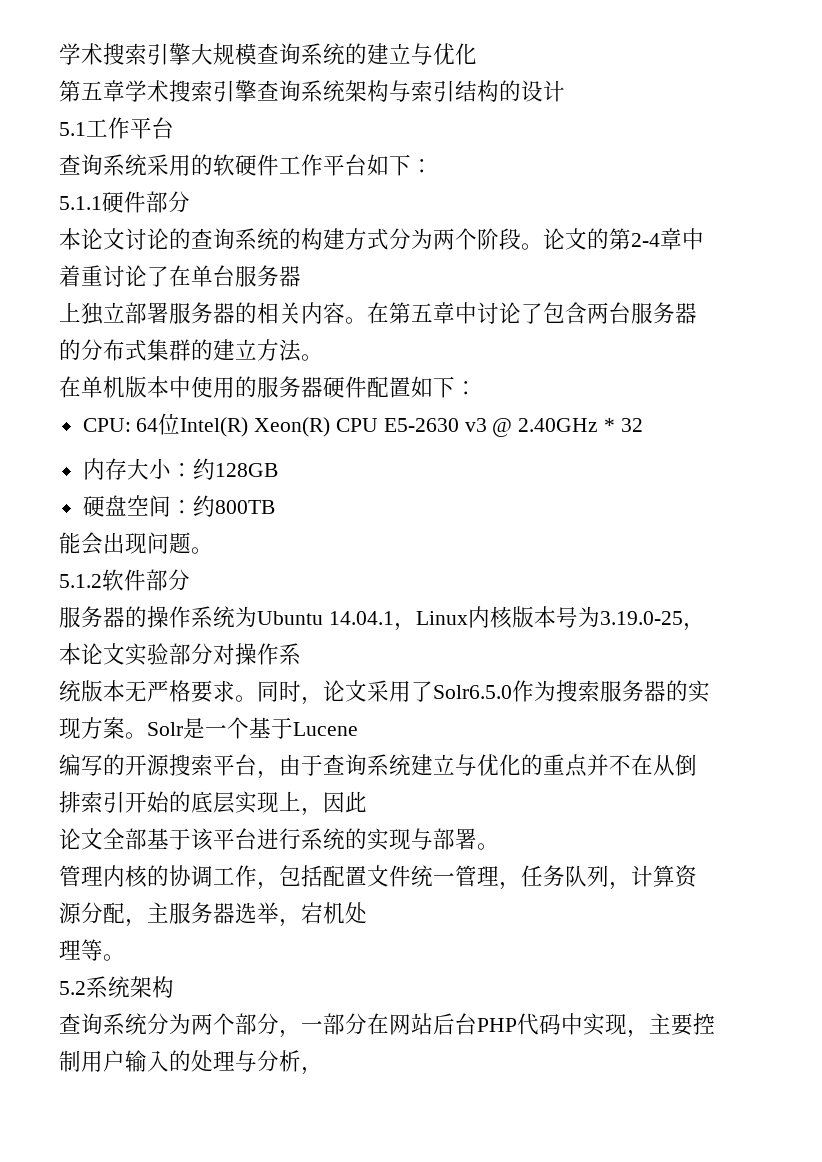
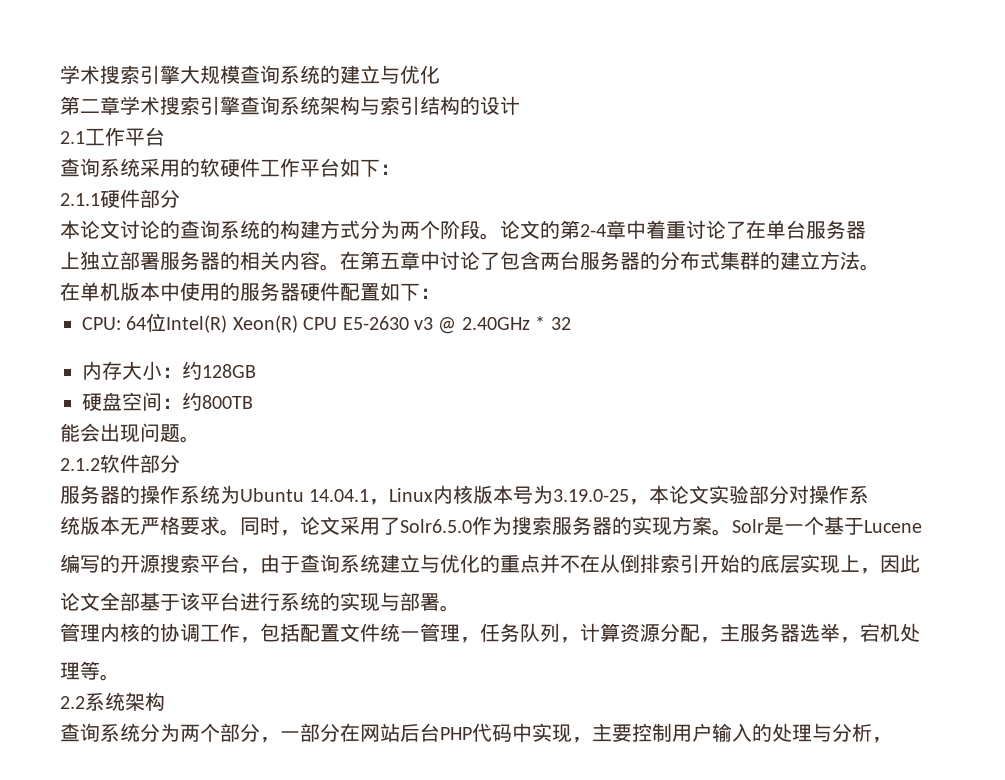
- 第五章学术搜索引擎查询系统架构与索引结构的设计
+ 第二章学术搜索引擎查询系统架构与索引结构的设计
- 5.1工作平台
+ 2.1工作平台
- 5.1.1硬件部分
+ 2.1.1硬件部分
- 5.1.2软件部分
+ 2.1.2软件部分
- 5.2系统架构
+ 2.2系统架构

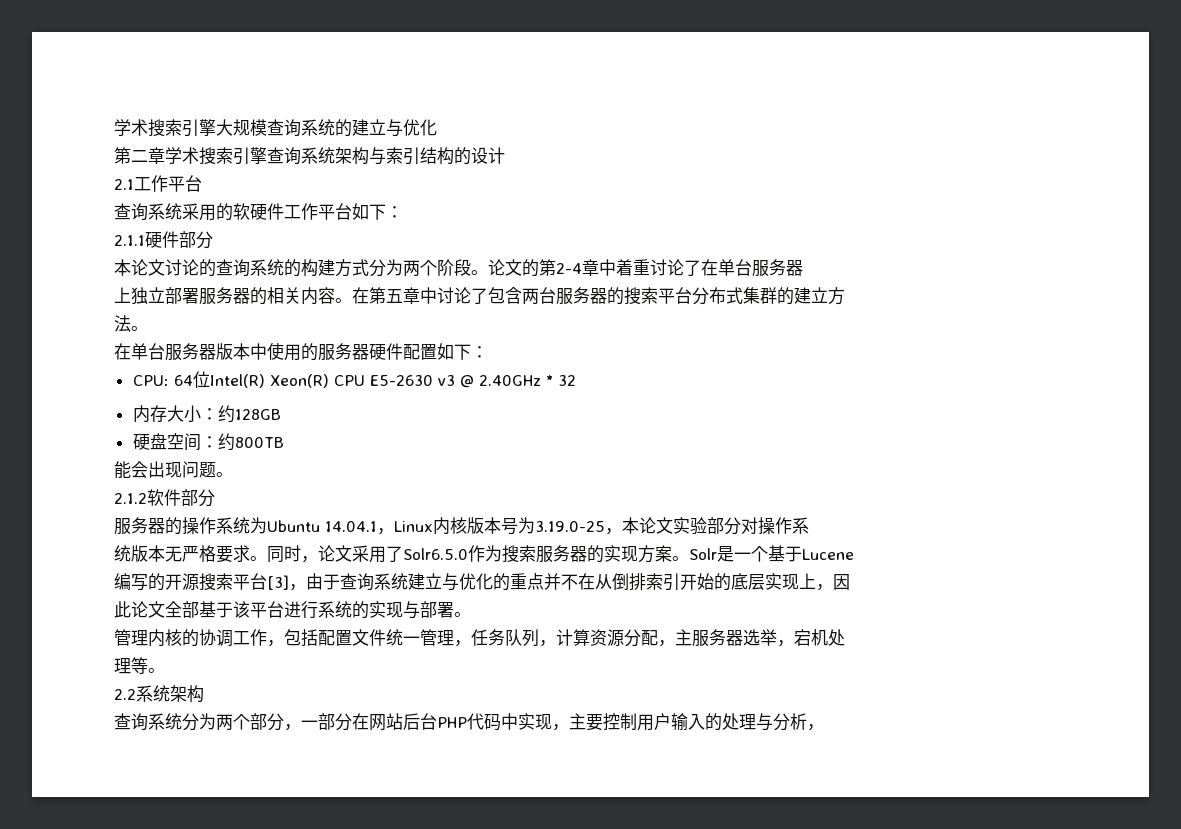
- 在第五章中讨论了包含两台服务器的分布式集群的建立方法。
+ 在第五章中讨论了包含两台服务器的搜索平台分布式集群的建立方
+ 法。
- 在单机版本中使用的服务器硬件配置如下：
+ 在单台服务器版本中使用的服务器硬件配置如下：
- 编写的开源搜索平台，由于查询系统建立与优化的重点并不在从倒排索引开始的底层实现上，因此
- 论文全部基于该平台进行系统的实现与部署。
+ 编写的开源搜索平台[3]，由于查询系统建立与优化的重点并不在从倒排索引开始的底层实现上，因
+ 此论文全部基于该平台进行系统的实现与部署。

